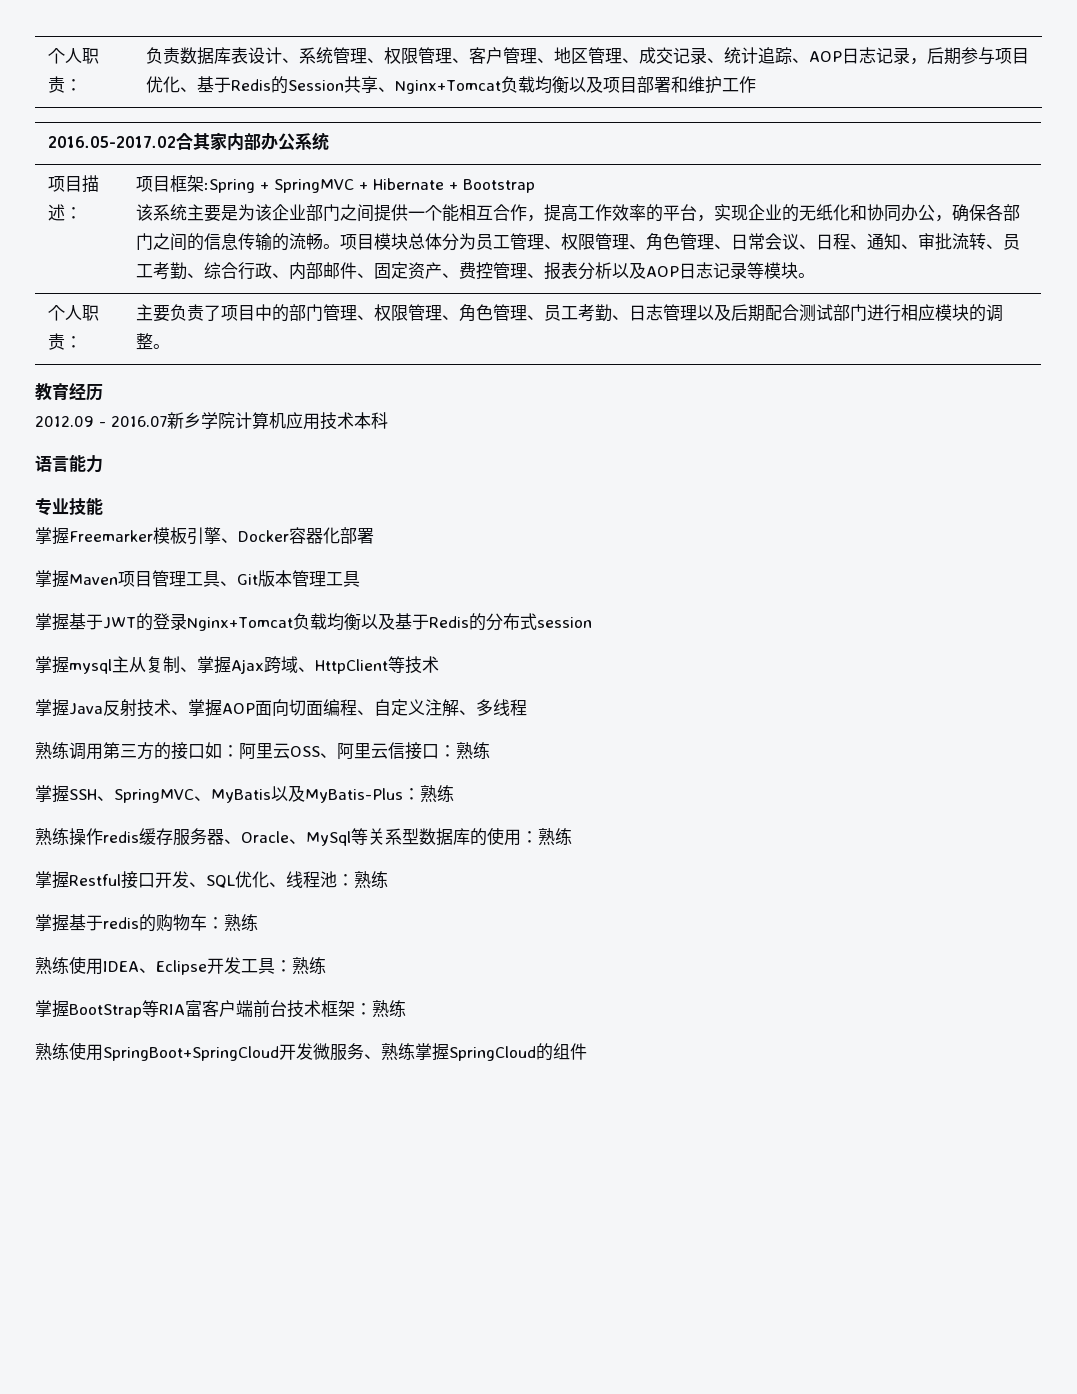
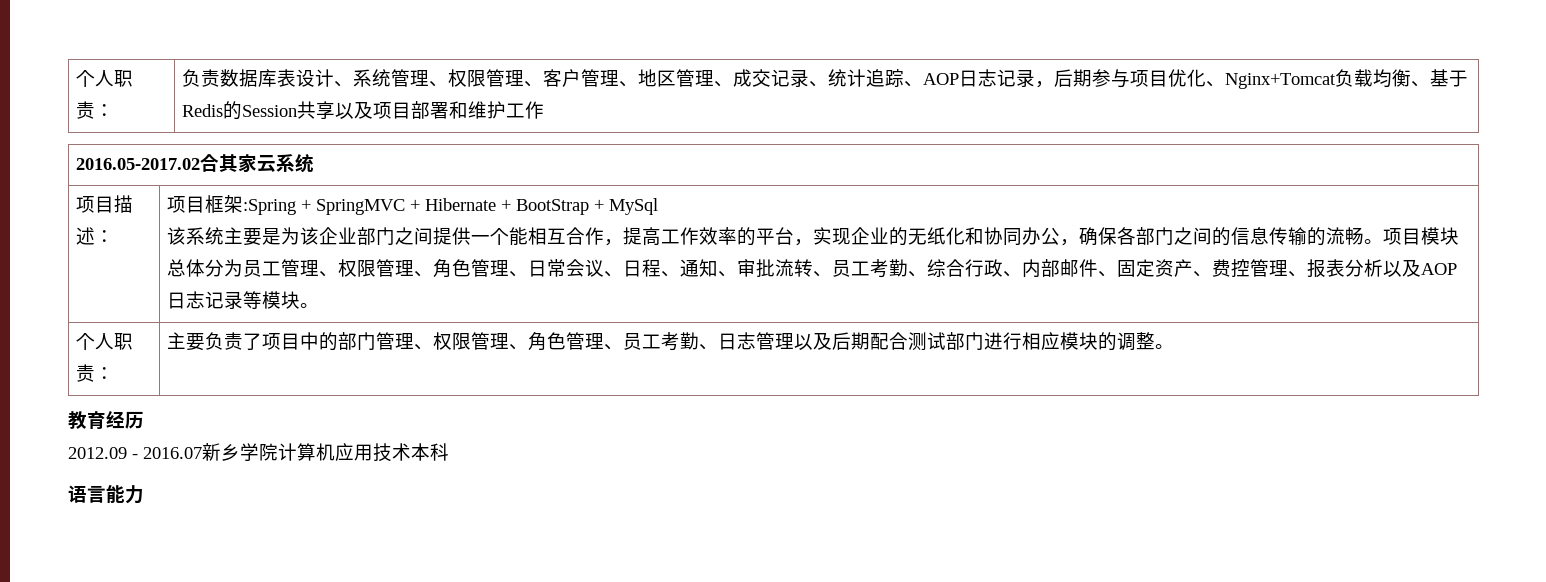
- 负责数据库表设计、系统管理、权限管理、客户管理、地区管理、成交记录、统计追踪、AOP日志记录，后期参与项目优化、基于Redis的Session共享、Nginx+Tomcat负载均衡以及项目部署和维护工作
+ 负责数据库表设计、系统管理、权限管理、客户管理、地区管理、成交记录、统计追踪、AOP日志记录，后期参与项目优化、Nginx+Tomcat负载均衡、基于Redis的Session共享以及项目部署和维护工作
- 2016.05-2017.02合其家内部办公系统
+ 2016.05-2017.02合其家云系统
- 项目框架:Spring + SpringMVC + Hibernate + Bootstrap
+ 项目框架:Spring + SpringMVC + Hibernate + BootStrap + MySql
- 专业技能
- 掌握Freemarker模板引擎、Docker容器化部署
- 掌握Maven项目管理工具、Git版本管理工具
- 掌握基于JWT的登录Nginx+Tomcat负载均衡以及基于Redis的分布式session
- 掌握mysql主从复制、掌握Ajax跨域、HttpClient等技术
- 掌握Java反射技术、掌握AOP面向切面编程、自定义注解、多线程
- 熟练调用第三方的接口如：阿里云OSS、阿里云信接口：熟练
- 掌握SSH、SpringMVC、MyBatis以及MyBatis-Plus：熟练
- 熟练操作redis缓存服务器、Oracle、MySql等关系型数据库的使用：熟练
- 掌握Restful接口开发、SQL优化、线程池：熟练
- 掌握基于redis的购物车：熟练
- 熟练使用IDEA、Eclipse开发工具：熟练
- 掌握BootStrap等RIA富客户端前台技术框架：熟练
- 熟练使用SpringBoot+SpringCloud开发微服务、熟练掌握SpringCloud的组件

